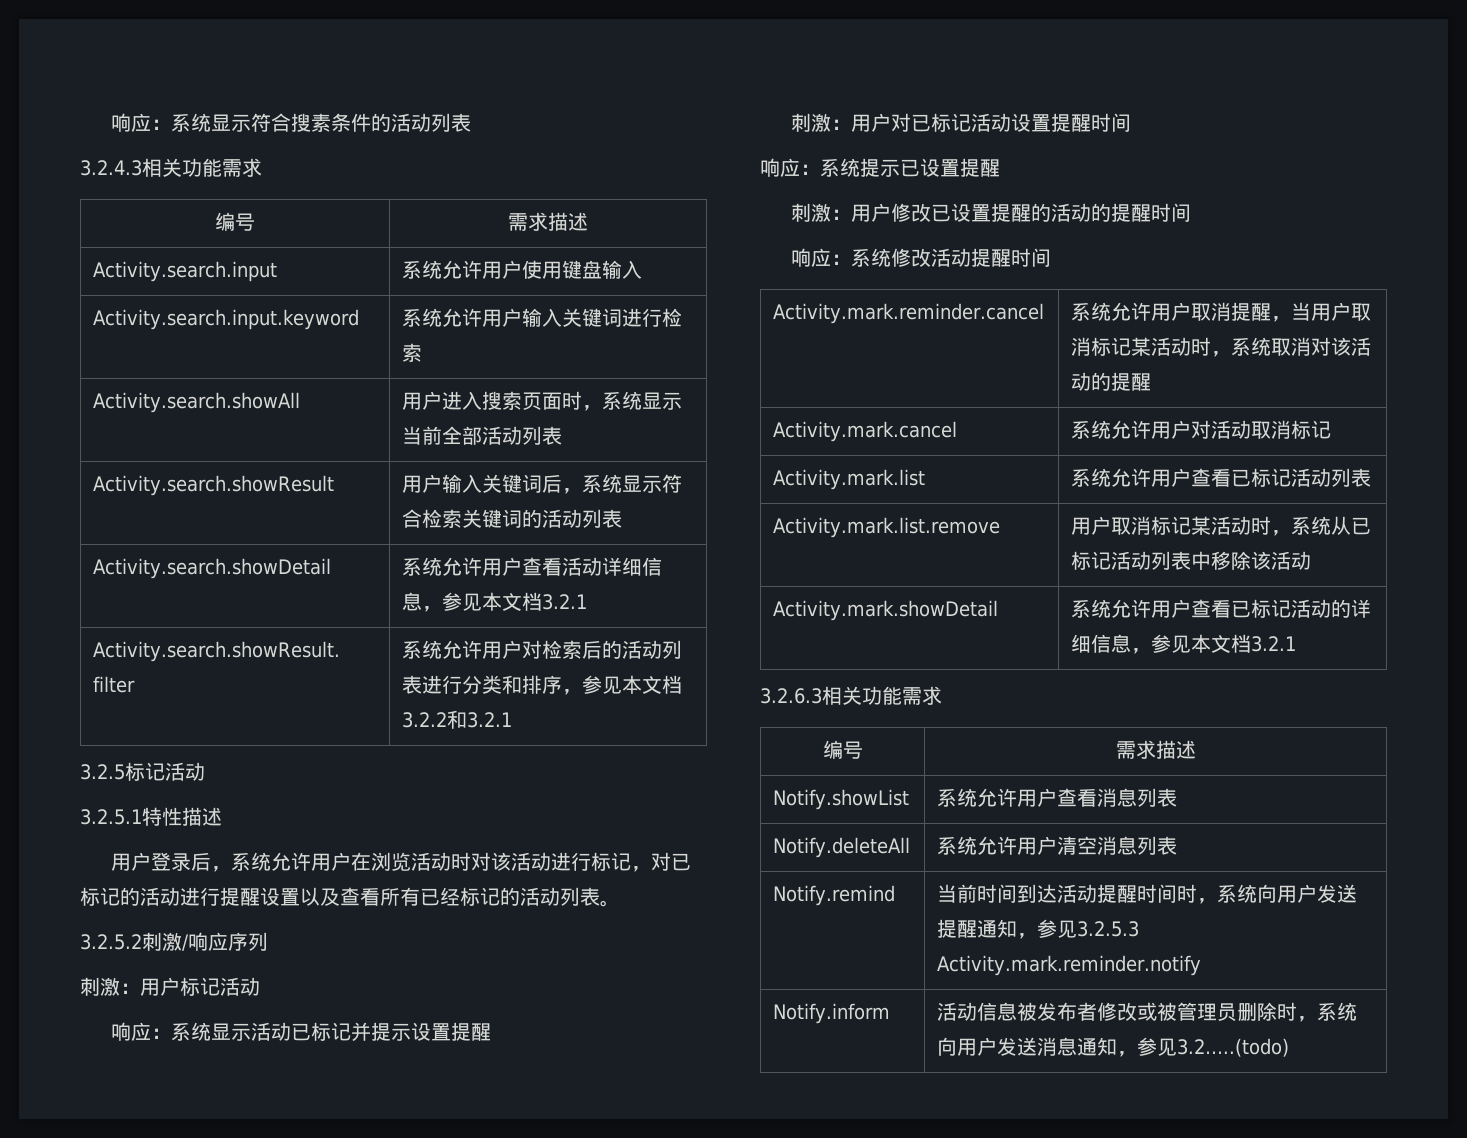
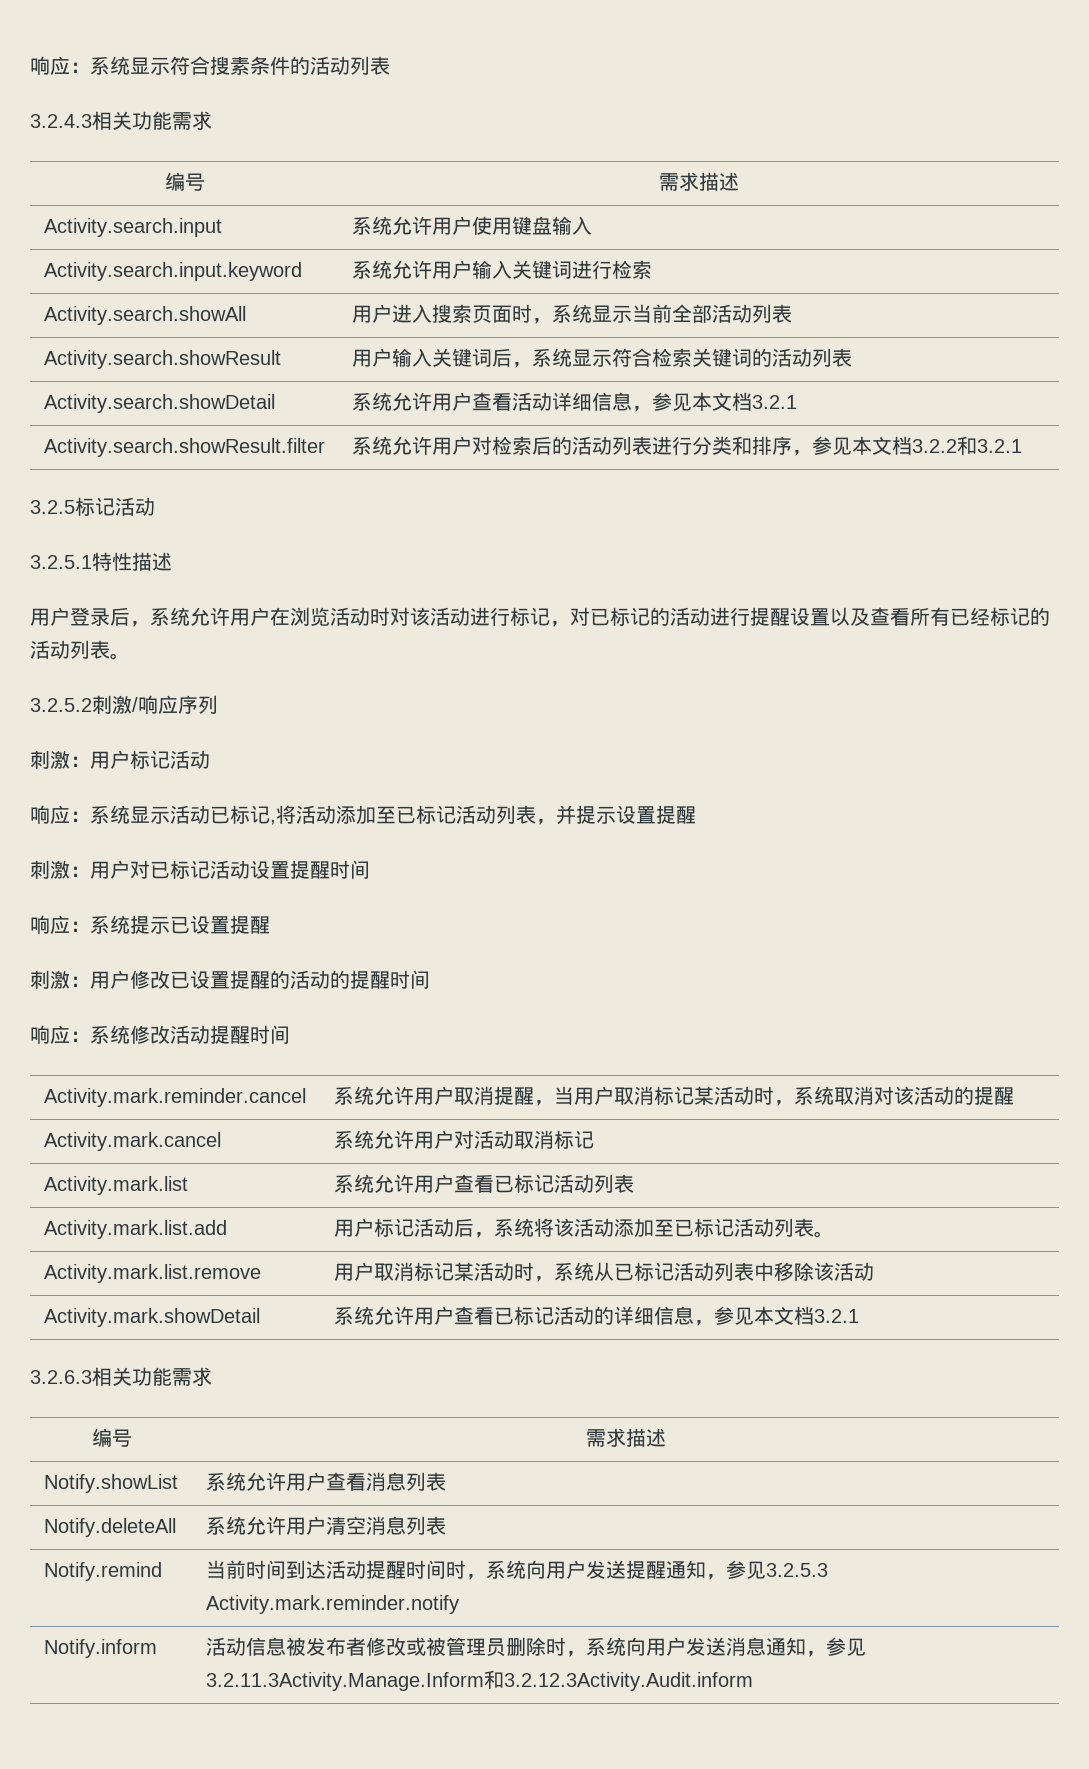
- 响应：系统显示活动已标记并提示设置提醒
+ 响应：系统显示活动已标记,将活动添加至已标记活动列表，并提示设置提醒
+ Activity.mark.list.add | 用户标记活动后，系统将该活动添加至已标记活动列表。
- Notify.inform | 活动信息被发布者修改或被管理员删除时，系统向用户发送消息通知，参见3.2…..(todo)
+ Notify.inform | 活动信息被发布者修改或被管理员删除时，系统向用户发送消息通知，参见3.2.11.3Activity.Manage.Inform和3.2.12.3Activity.Audit.inform

